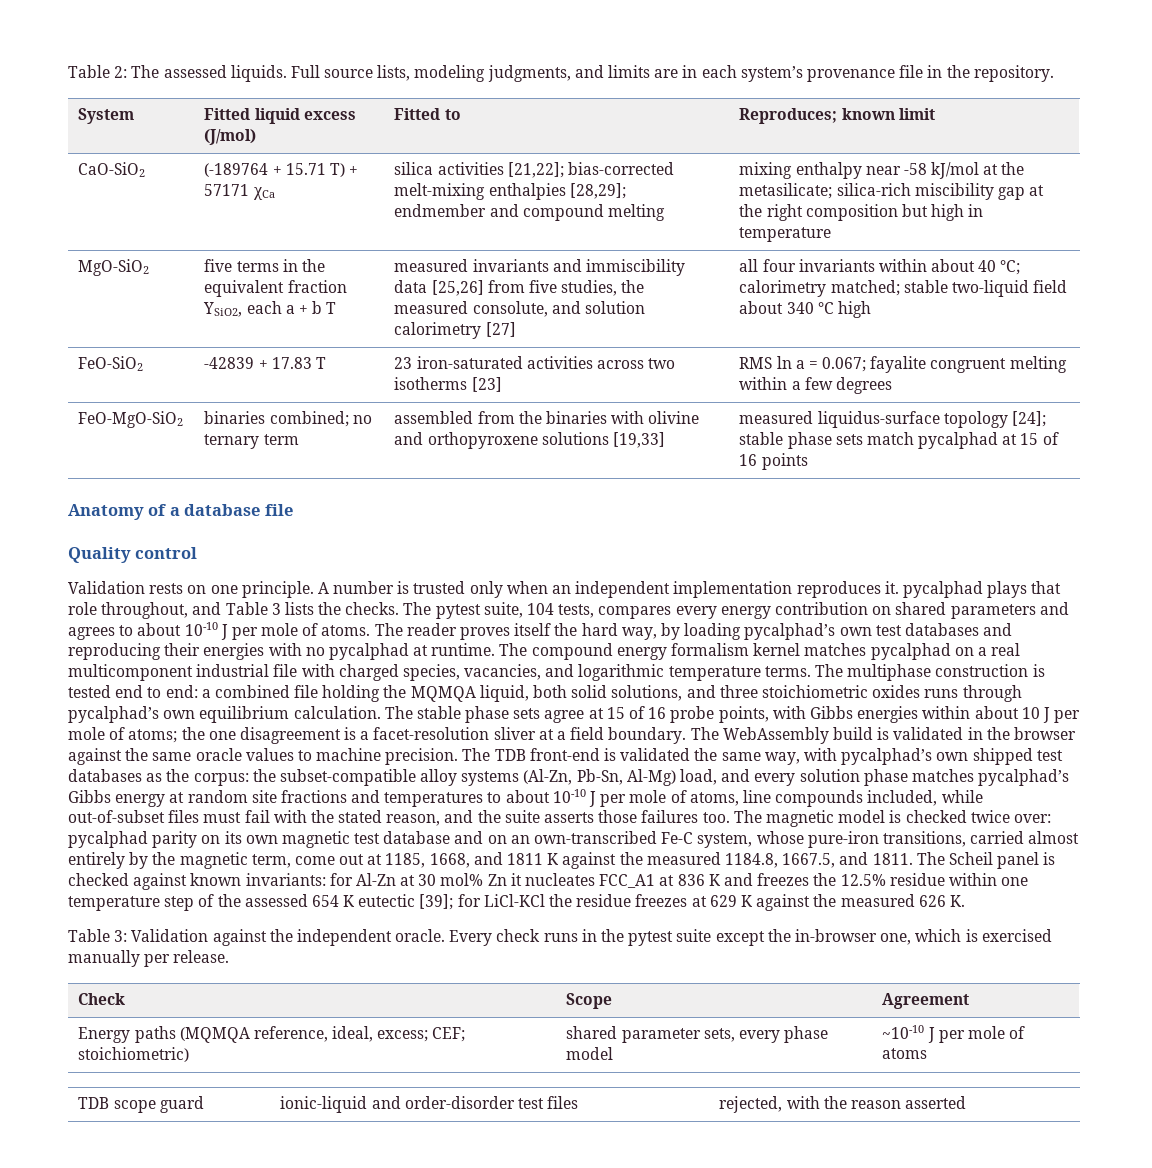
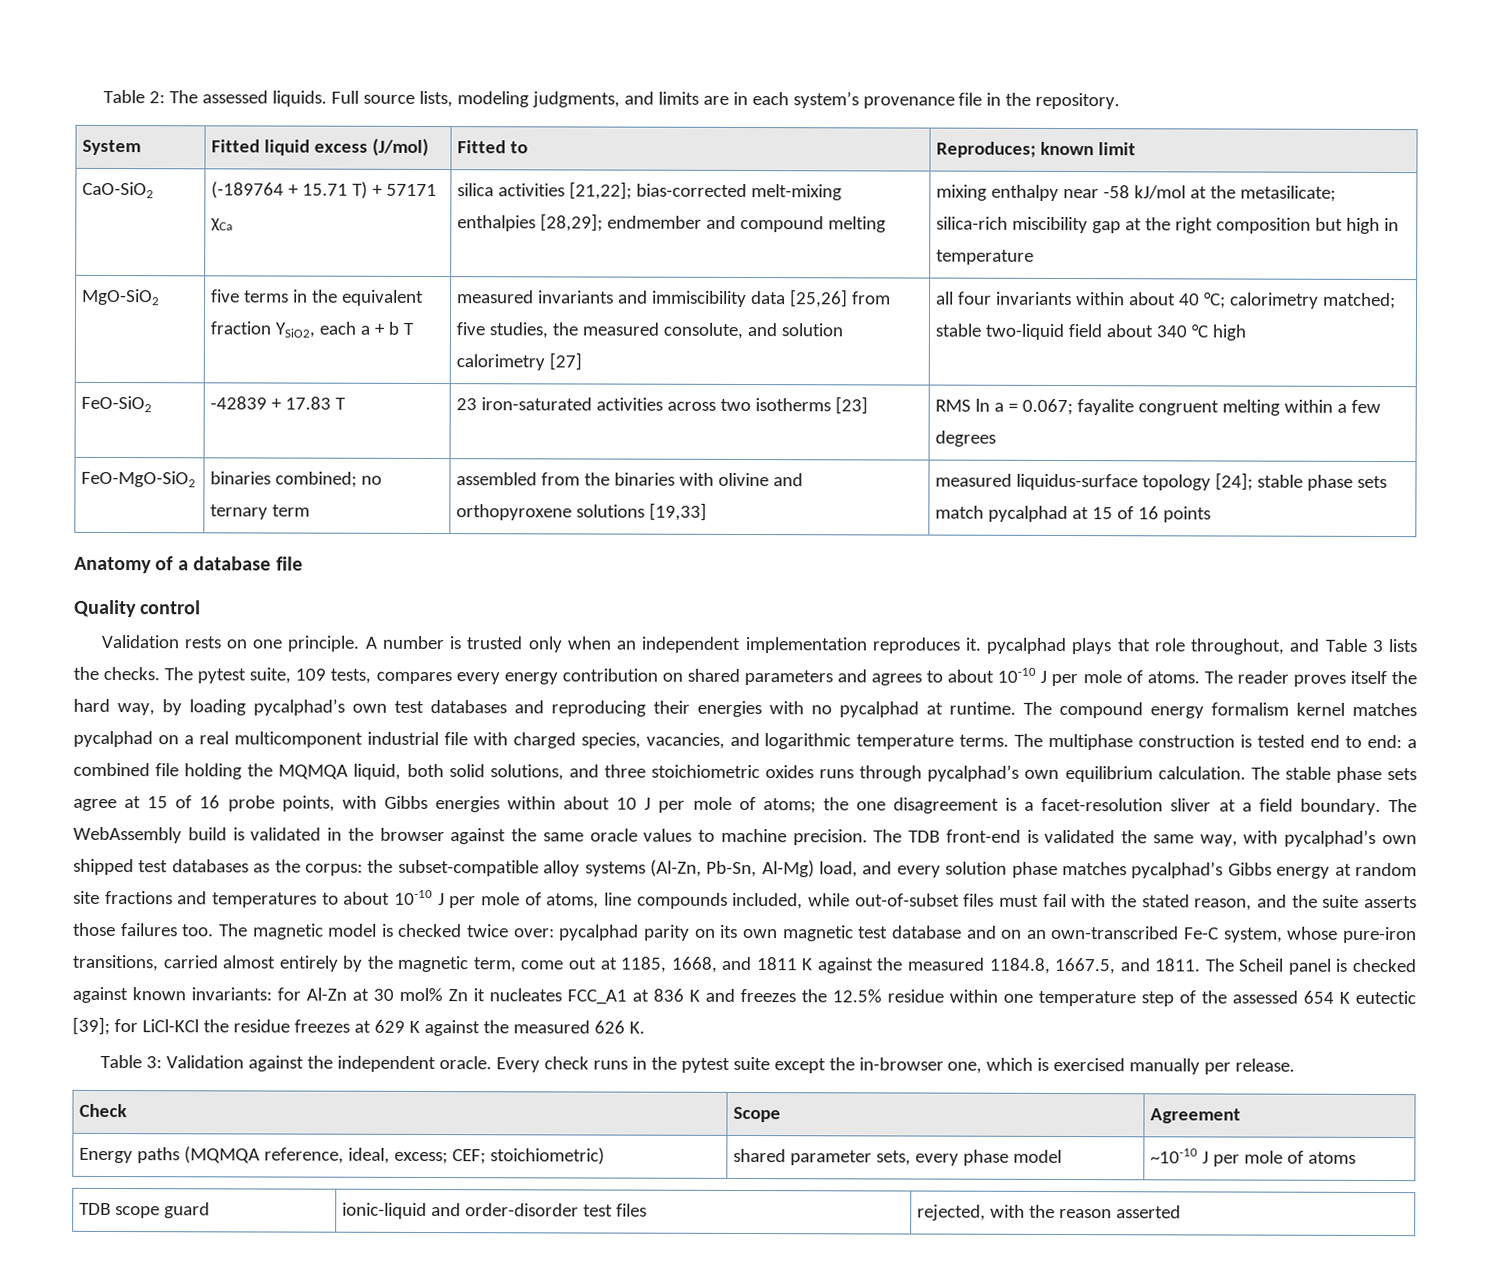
- The pytest suite, 104 tests, compares every energy contribution on shared parameters and agrees to about 10-10 J per mole of atoms.
+ The pytest suite, 109 tests, compares every energy contribution on shared parameters and agrees to about 10-10 J per mole of atoms.

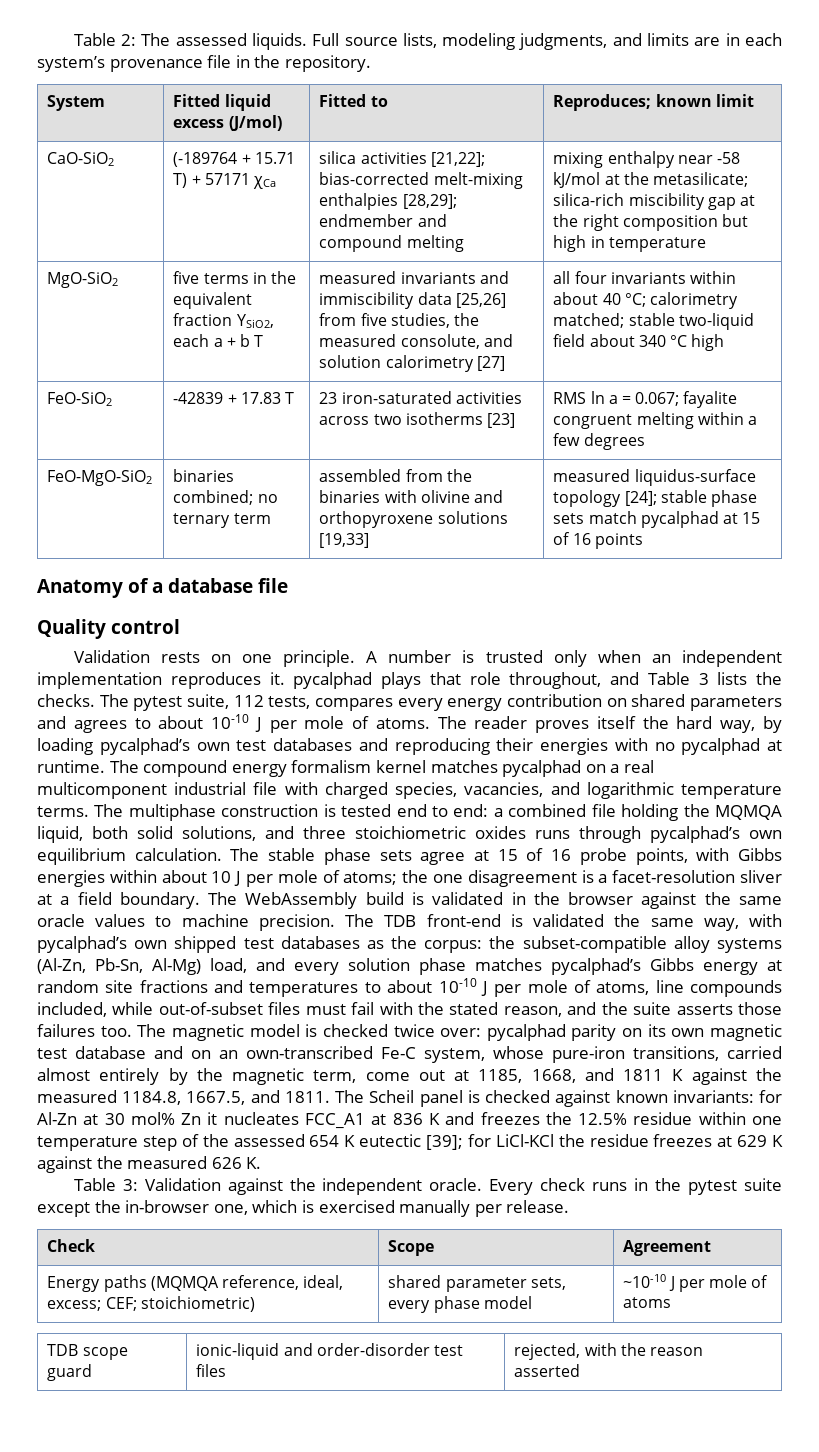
- The pytest suite, 109 tests, compares every energy contribution on shared parameters and agrees to about 10-10 J per mole of atoms.
+ The pytest suite, 112 tests, compares every energy contribution on shared parameters and agrees to about 10-10 J per mole of atoms.

